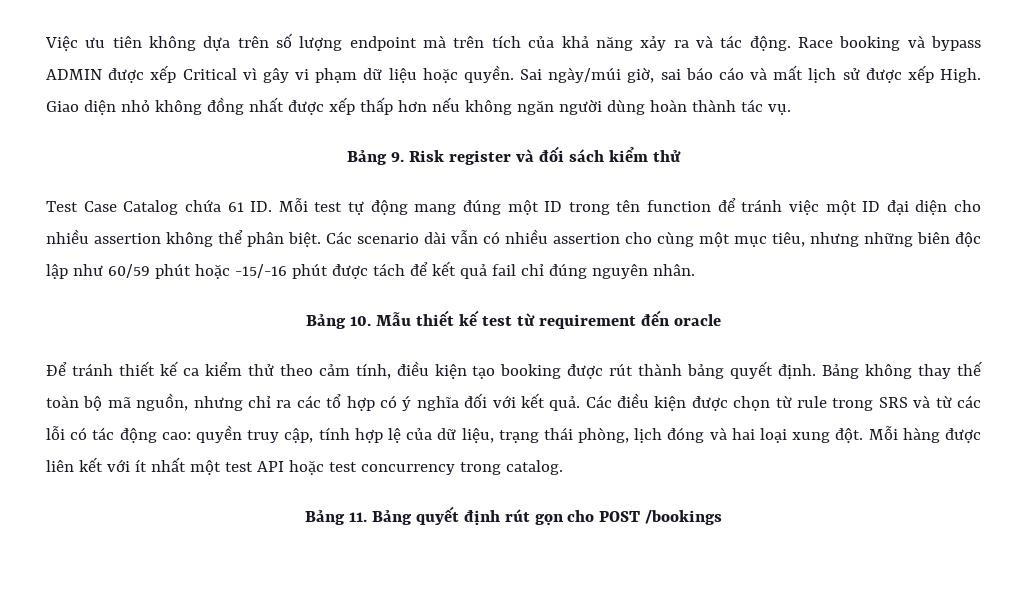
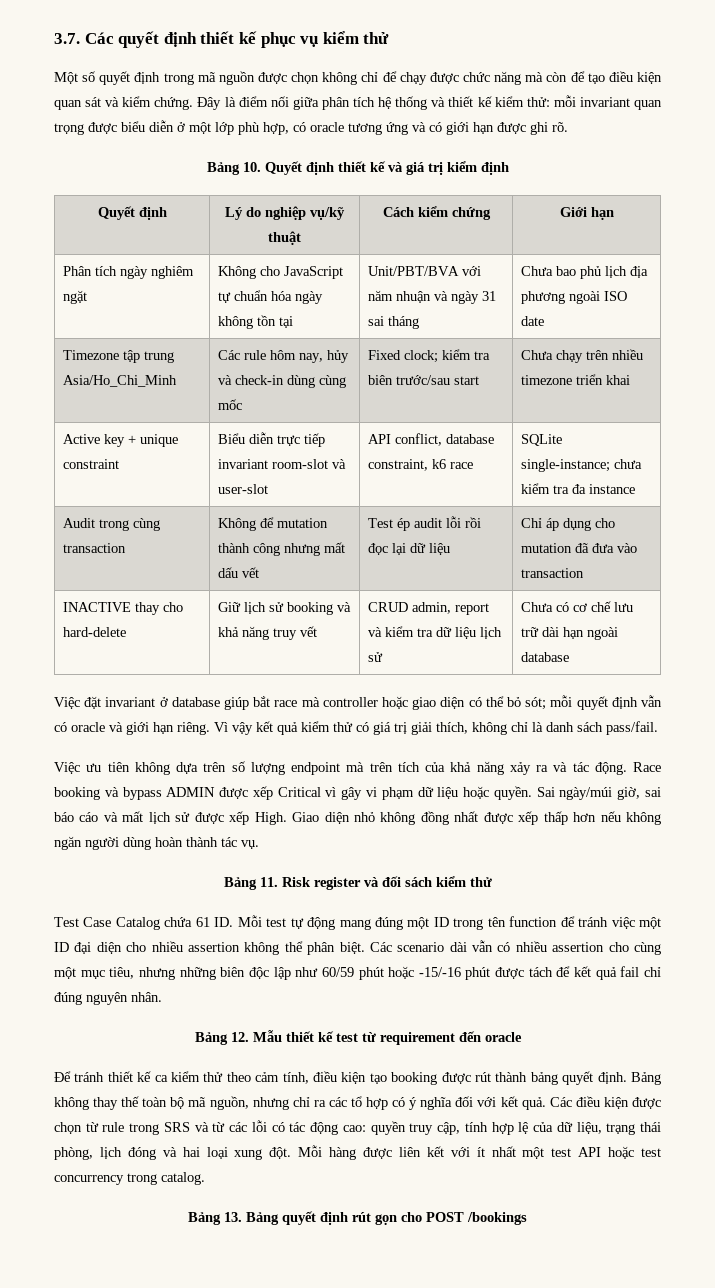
+ 3.7. Các quyết định thiết kế phục vụ kiểm thử
+ Một số quyết định trong mã nguồn được chọn không chỉ để chạy được chức năng mà còn để tạo điều kiện quan sát và kiểm chứng. Đây là điểm nối giữa phân tích hệ thống và thiết kế kiểm thử: mỗi invariant quan trọng được biểu diễn ở một lớp phù hợp, có oracle tương ứng và có giới hạn được ghi rõ.
+ Bảng 10. Quyết định thiết kế và giá trị kiểm định
+ Quyết định | Lý do nghiệp vụ/kỹ thuật | Cách kiểm chứng | Giới hạn
+ Phân tích ngày nghiêm ngặt | Không cho JavaScript tự chuẩn hóa ngày không tồn tại | Unit/PBT/BVA với năm nhuận và ngày 31 sai tháng | Chưa bao phủ lịch địa phương ngoài ISO date
+ Timezone tập trung Asia/Ho_Chi_Minh | Các rule hôm nay, hủy và check-in dùng cùng mốc | Fixed clock; kiểm tra biên trước/sau start | Chưa chạy trên nhiều timezone triển khai
+ Active key + unique constraint | Biểu diễn trực tiếp invariant room-slot và user-slot | API conflict, database constraint, k6 race | SQLite single-instance; chưa kiểm tra đa instance
+ Audit trong cùng transaction | Không để mutation thành công nhưng mất dấu vết | Test ép audit lỗi rồi đọc lại dữ liệu | Chỉ áp dụng cho mutation đã đưa vào transaction
+ INACTIVE thay cho hard-delete | Giữ lịch sử booking và khả năng truy vết | CRUD admin, report và kiểm tra dữ liệu lịch sử | Chưa có cơ chế lưu trữ dài hạn ngoài database
+ Việc đặt invariant ở database giúp bắt race mà controller hoặc giao diện có thể bỏ sót; mỗi quyết định vẫn có oracle và giới hạn riêng. Vì vậy kết quả kiểm thử có giá trị giải thích, không chỉ là danh sách pass/fail.
- Bảng 9. Risk register và đối sách kiểm thử
+ Bảng 11. Risk register và đối sách kiểm thử
- Bảng 10. Mẫu thiết kế test từ requirement đến oracle
+ Bảng 12. Mẫu thiết kế test từ requirement đến oracle
- Bảng 11. Bảng quyết định rút gọn cho POST /bookings
+ Bảng 13. Bảng quyết định rút gọn cho POST /bookings

